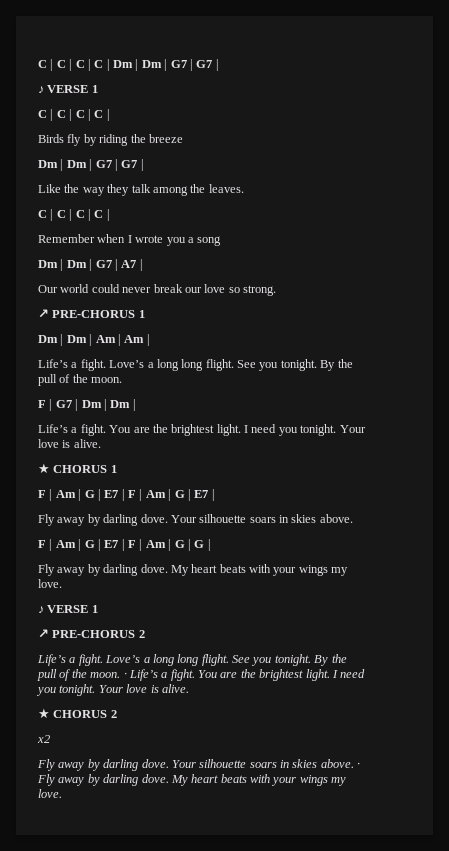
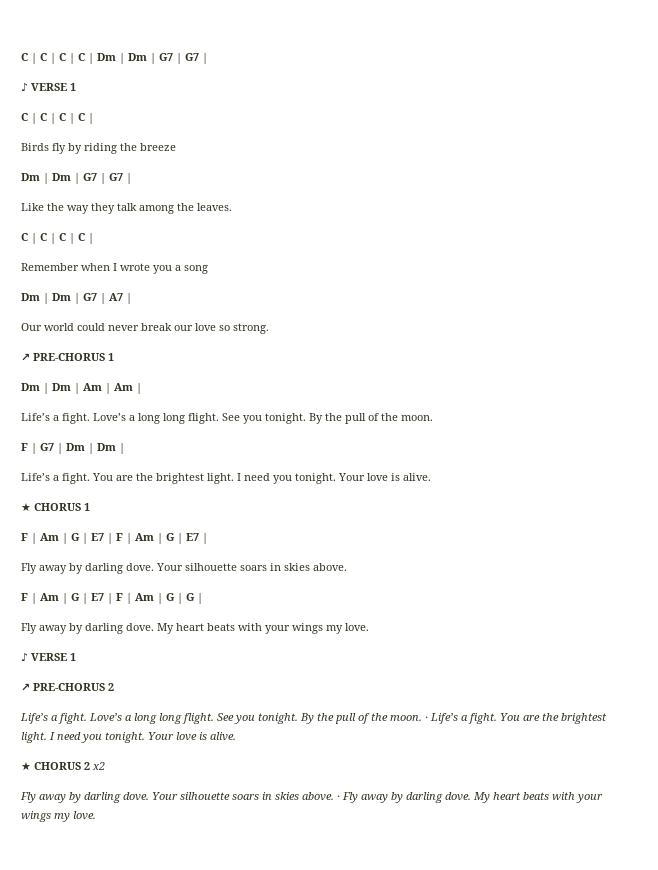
- ★ CHORUS 2
- x2
+ ★ CHORUS 2 x2

